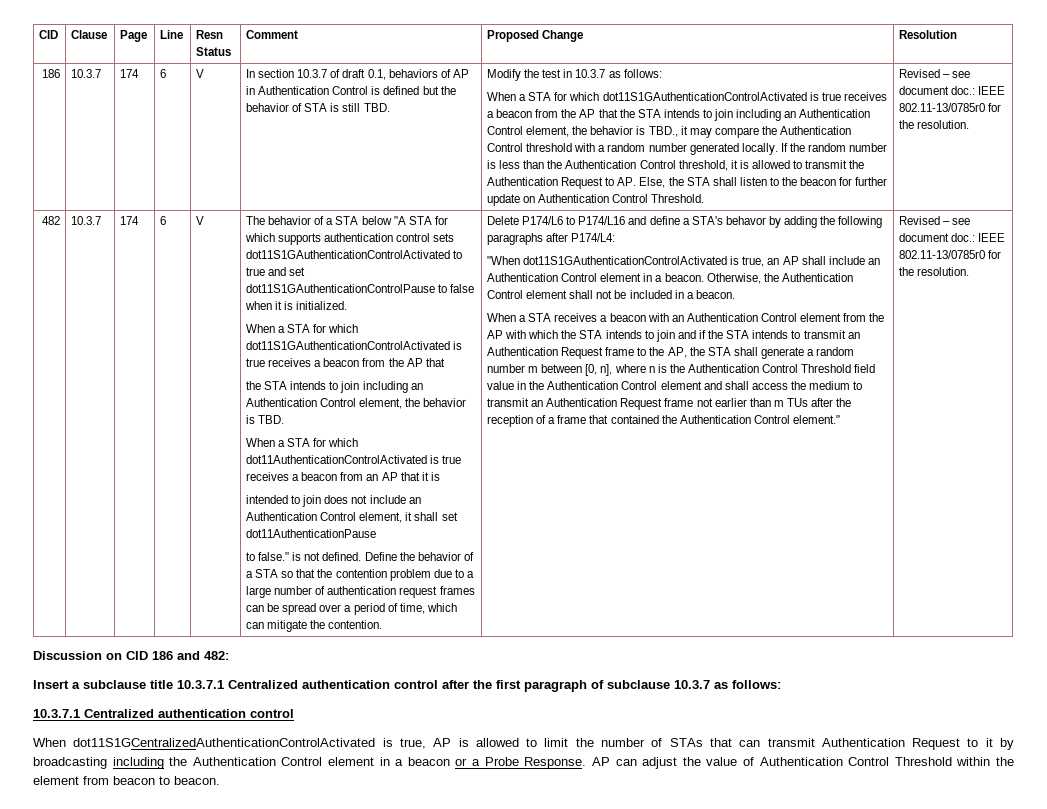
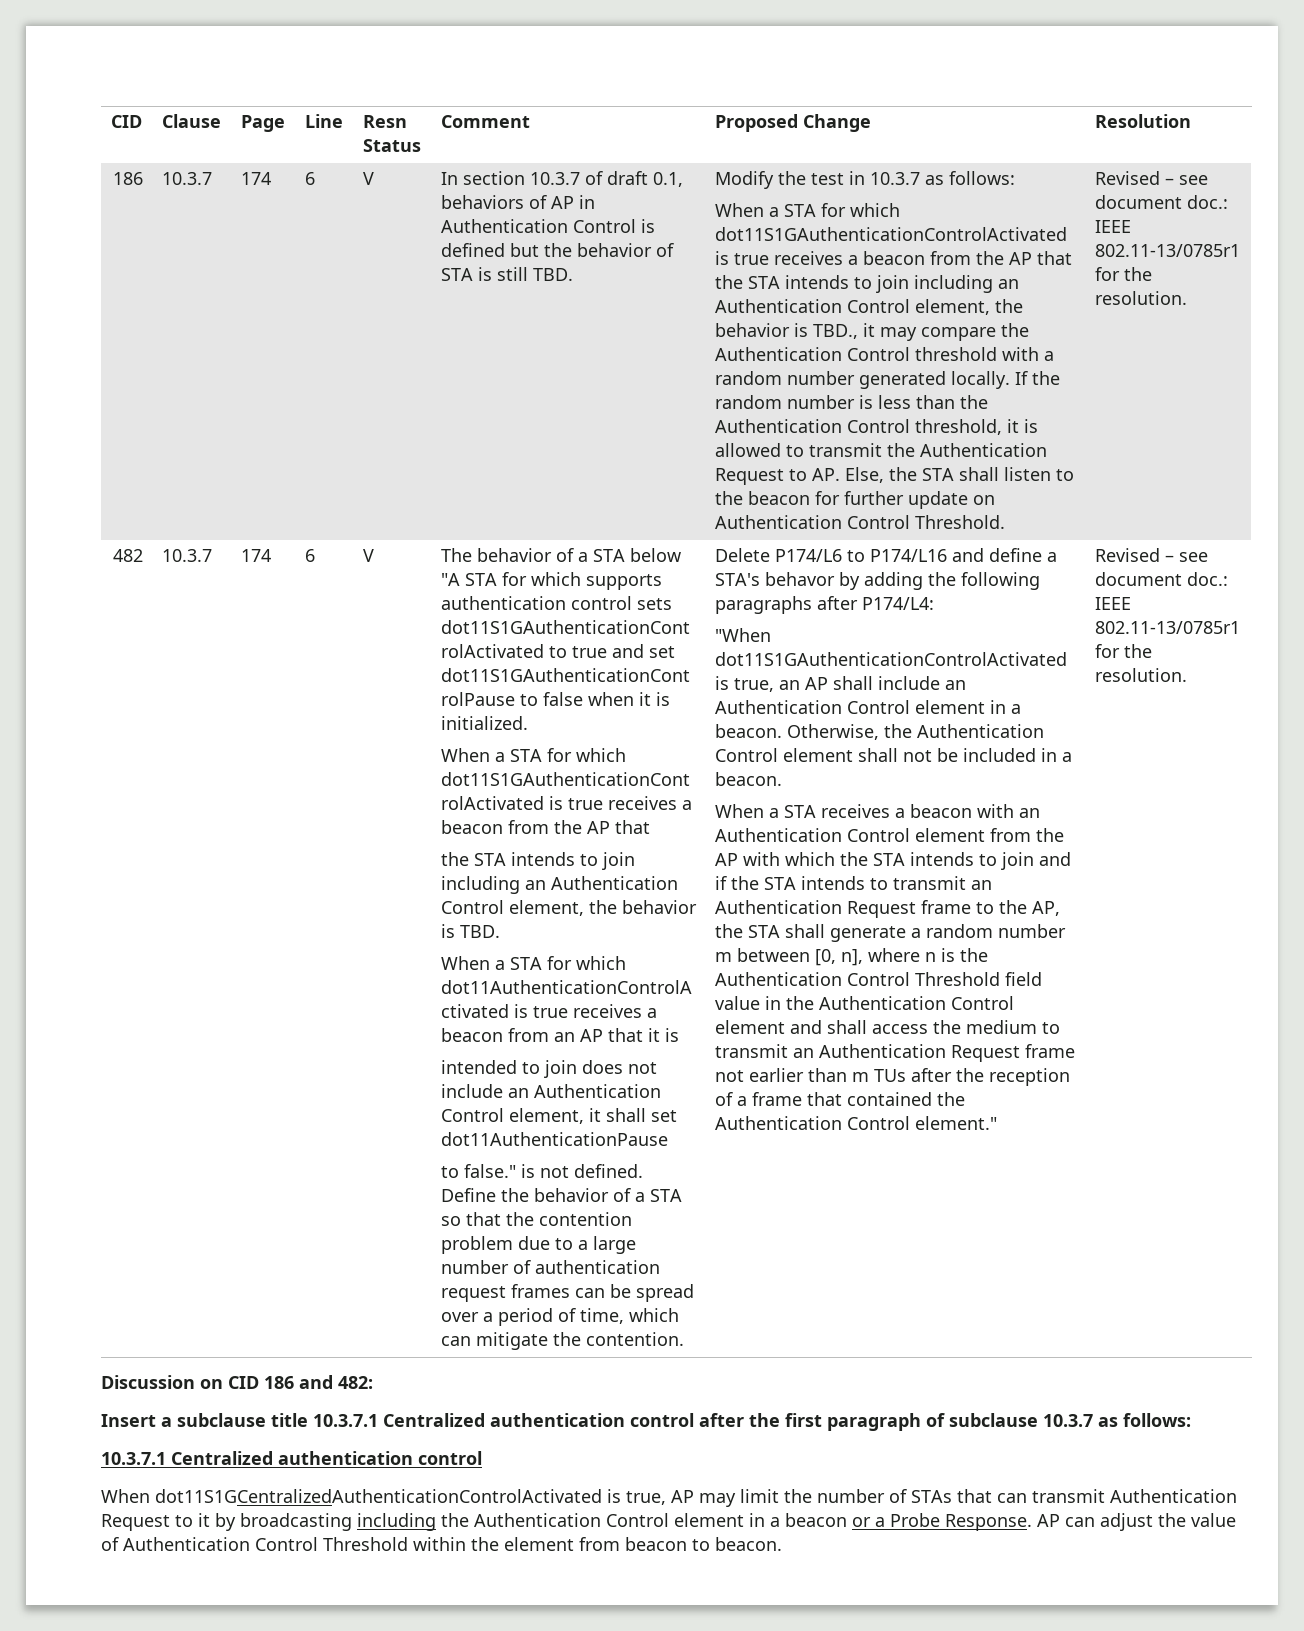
- If the random number is less than the Authentication Control threshold, it is allowed to transmit the Authentication Request to AP. Else, the STA shall listen to the beacon for further update on Authentication Control Threshold. | Revised – see document doc.: IEEE 802.11-13/0785r0 for the resolution.
+ If the random number is less than the Authentication Control threshold, it is allowed to transmit the Authentication Request to AP. Else, the STA shall listen to the beacon for further update on Authentication Control Threshold. | Revised – see document doc.: IEEE 802.11-13/0785r1 for the resolution.
- When a STA receives a beacon with an Authentication Control element from the AP with which the STA intends to join and if the STA intends to transmit an Authentication Request frame to the AP, the STA shall generate a random number m between [0, n], where n is the Authentication Control Threshold field value in the Authentication Control element and shall access the medium to transmit an Authentication Request frame not earlier than m TUs after the reception of a frame that contained the Authentication Control element." | Revised – see document doc.: IEEE 802.11-13/0785r0 for the resolution.
+ When a STA receives a beacon with an Authentication Control element from the AP with which the STA intends to join and if the STA intends to transmit an Authentication Request frame to the AP, the STA shall generate a random number m between [0, n], where n is the Authentication Control Threshold field value in the Authentication Control element and shall access the medium to transmit an Authentication Request frame not earlier than m TUs after the reception of a frame that contained the Authentication Control element." | Revised – see document doc.: IEEE 802.11-13/0785r1 for the resolution.
- When dot11S1GCentralizedAuthenticationControlActivated is true, AP is allowed to limit the number of STAs that can transmit Authentication Request to it by broadcasting including the Authentication Control element in a beacon or a Probe Response.
+ When dot11S1GCentralizedAuthenticationControlActivated is true, AP may limit the number of STAs that can transmit Authentication Request to it by broadcasting including the Authentication Control element in a beacon or a Probe Response.

